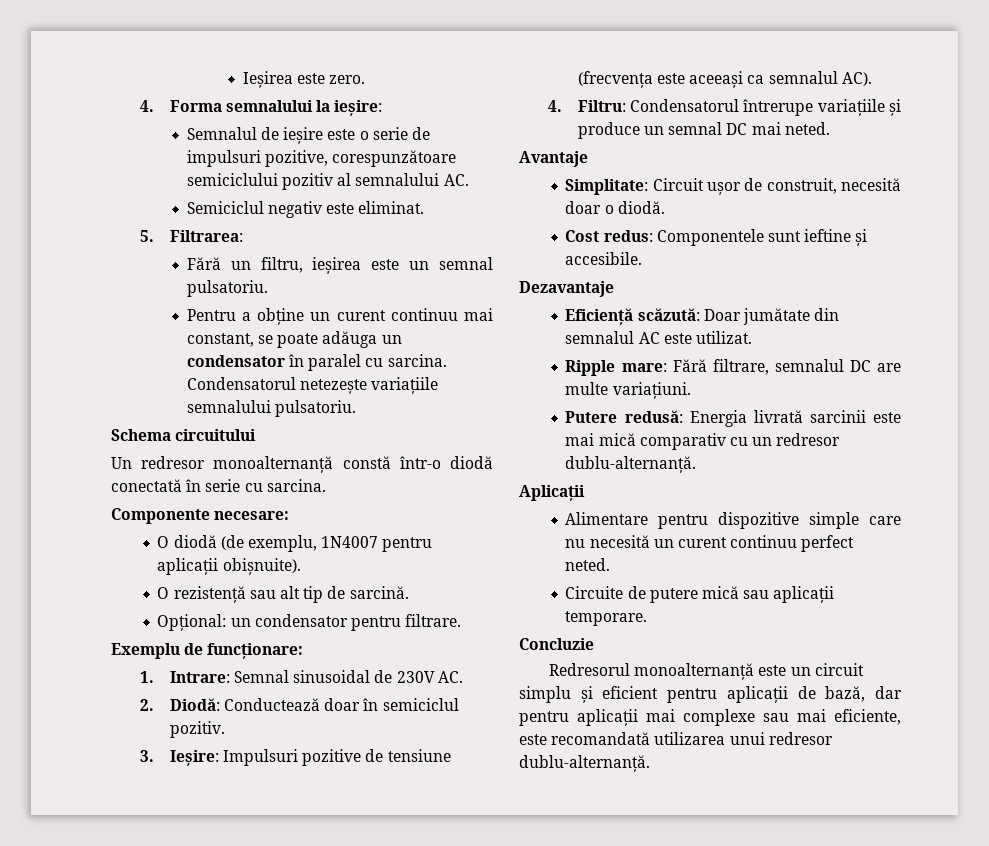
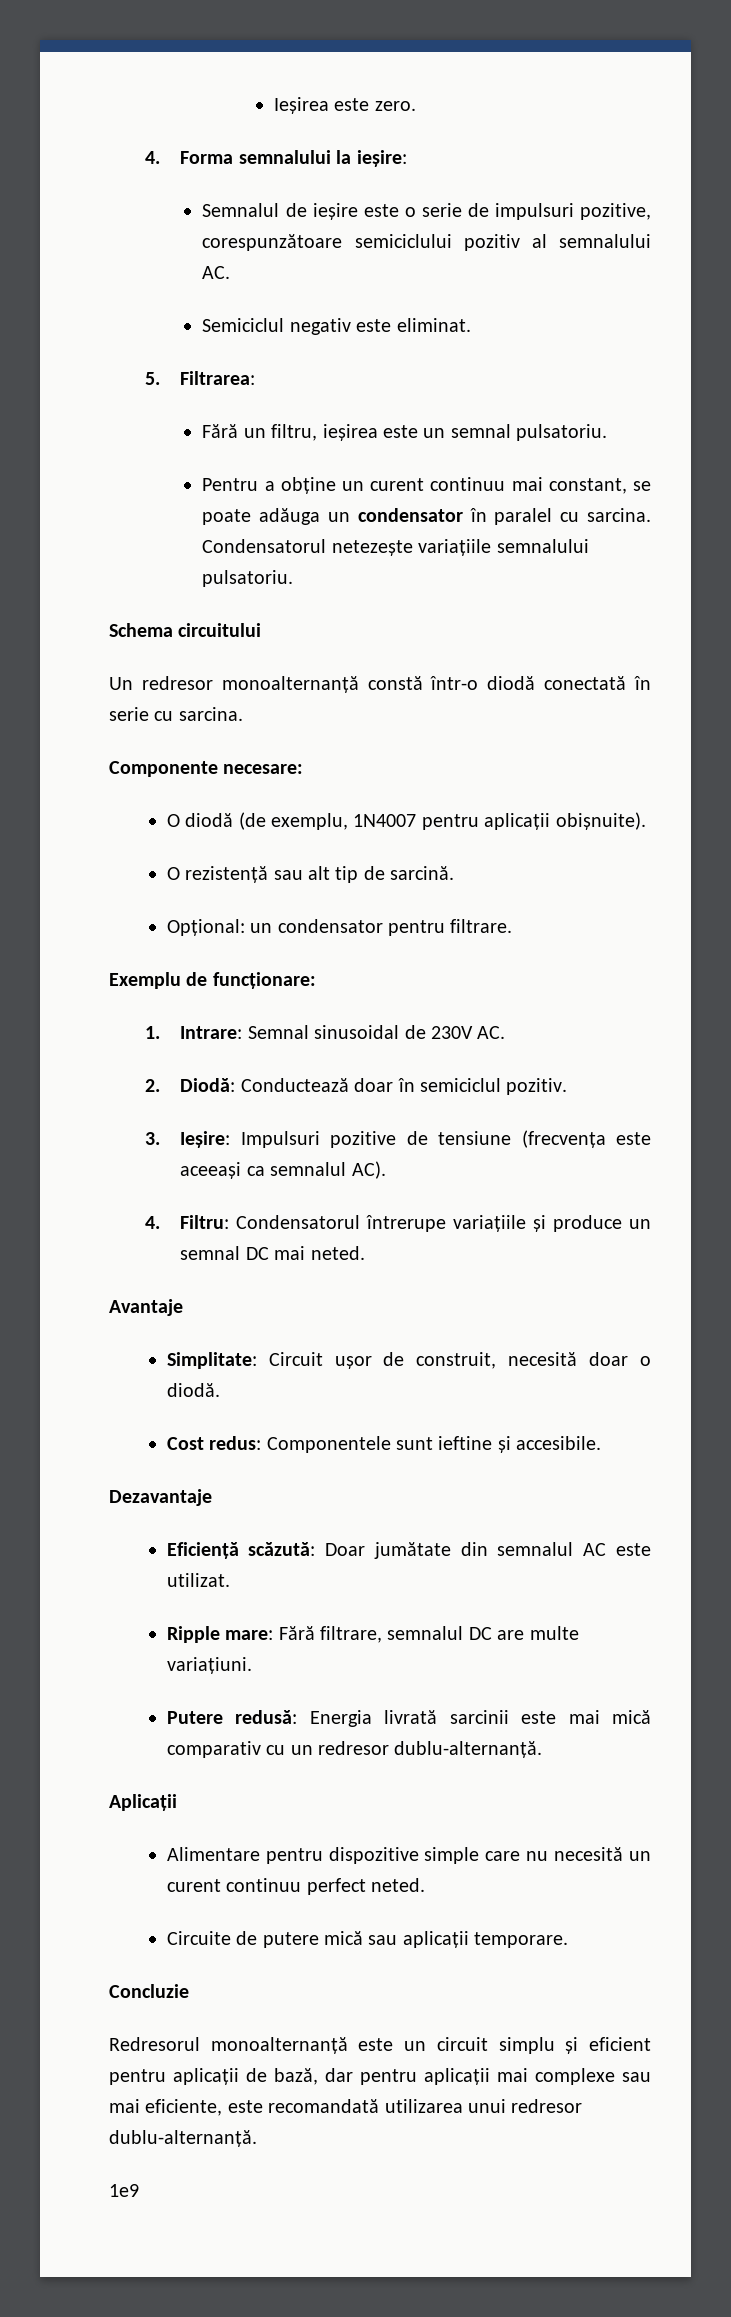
+ 1e9

